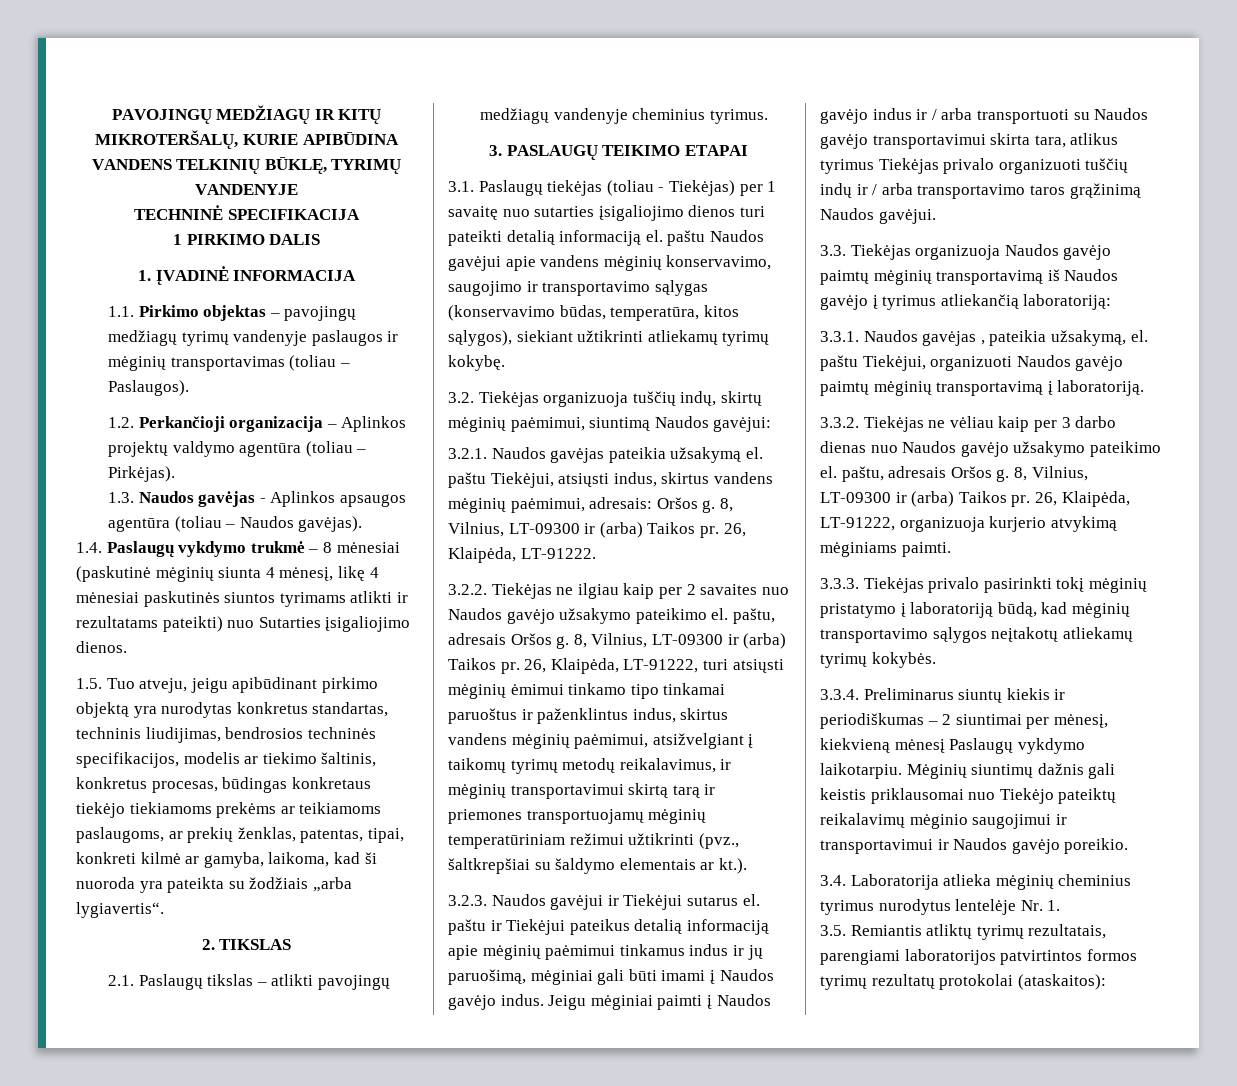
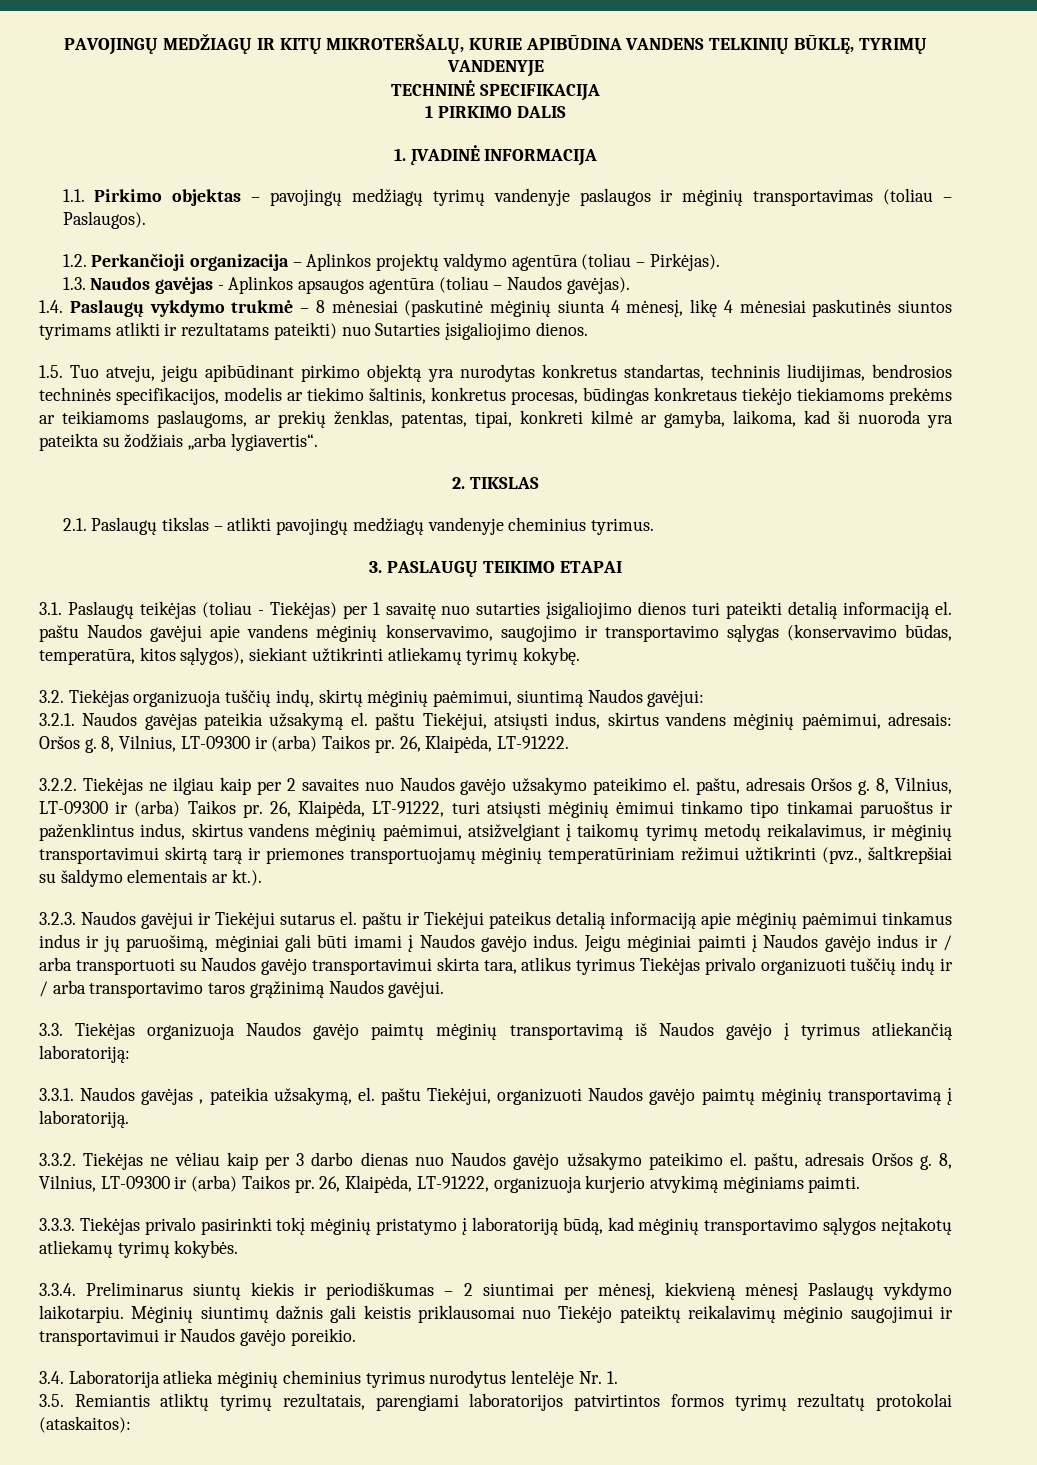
- 3.1. Paslaugų tiekėjas (toliau - Tiekėjas) per 1 savaitę nuo sutarties įsigaliojimo dienos turi pateikti detalią informaciją el. paštu Naudos gavėjui apie vandens mėginių konservavimo, saugojimo ir transportavimo sąlygas (konservavimo būdas, temperatūra, kitos sąlygos), siekiant užtikrinti atliekamų tyrimų kokybę.
+ 3.1. Paslaugų teikėjas (toliau - Tiekėjas) per 1 savaitę nuo sutarties įsigaliojimo dienos turi pateikti detalią informaciją el. paštu Naudos gavėjui apie vandens mėginių konservavimo, saugojimo ir transportavimo sąlygas (konservavimo būdas, temperatūra, kitos sąlygos), siekiant užtikrinti atliekamų tyrimų kokybę.

